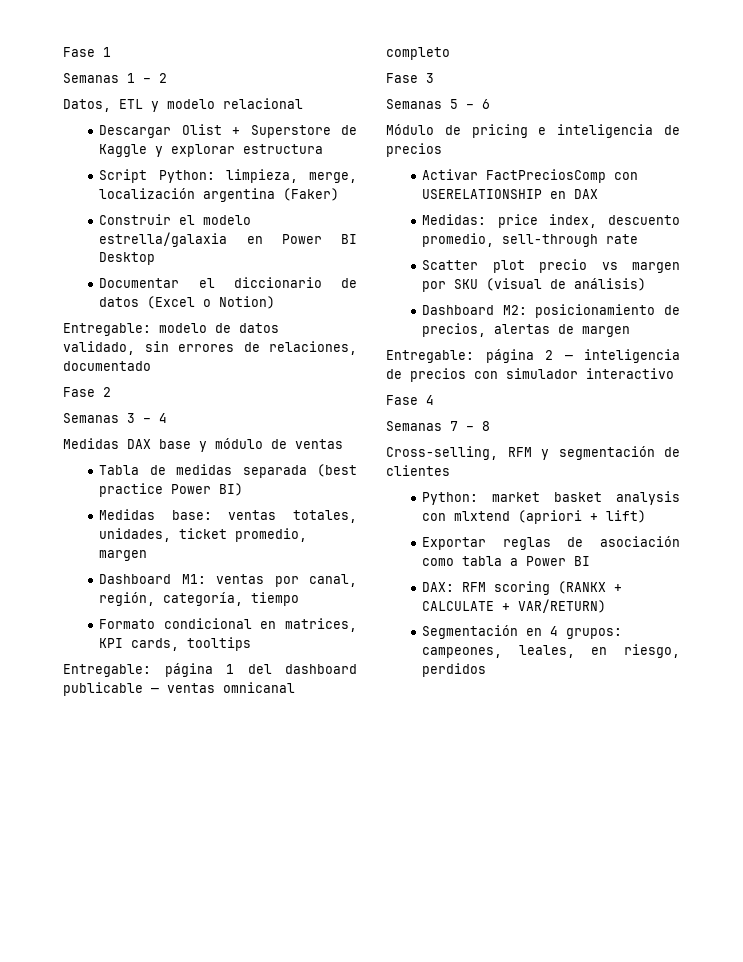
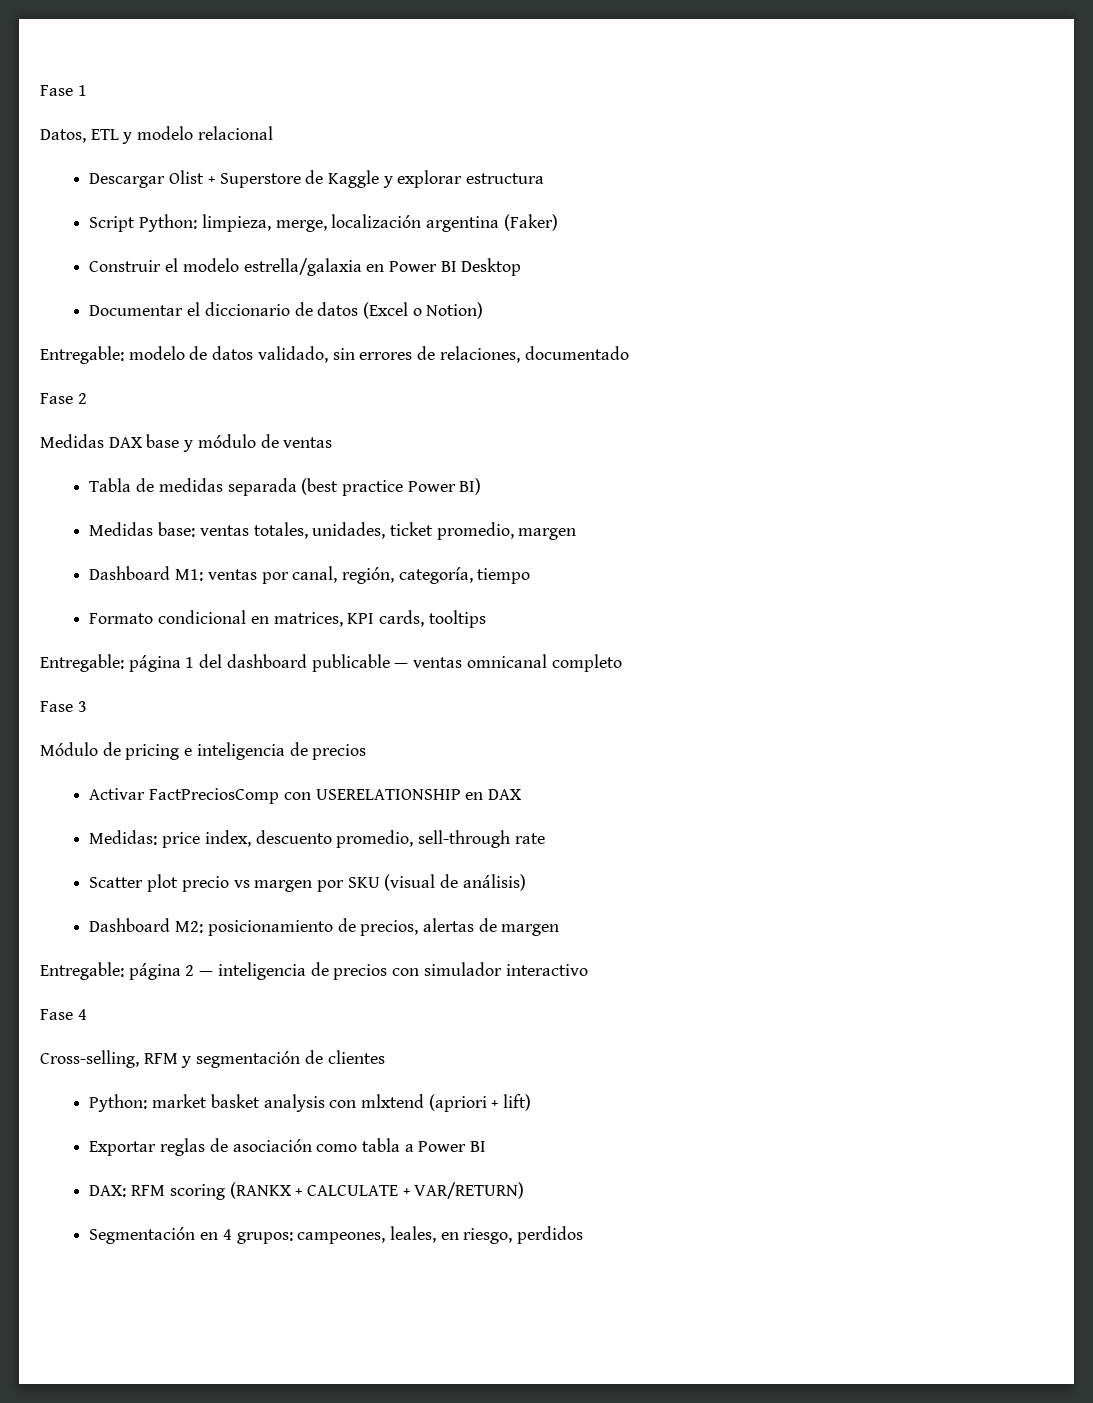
- Semanas 1 – 2
- Semanas 3 – 4
- Semanas 5 – 6
- Semanas 7 – 8

